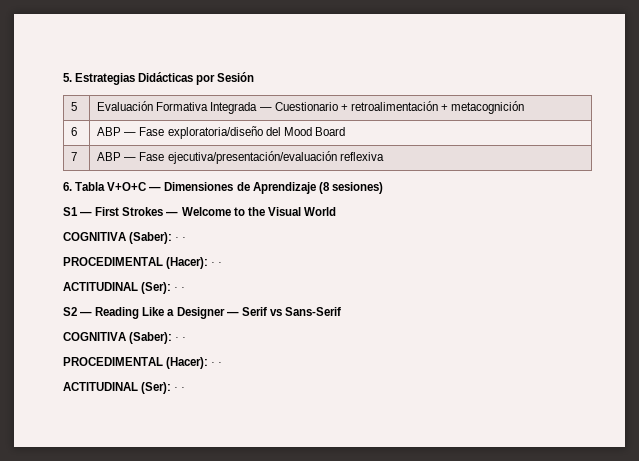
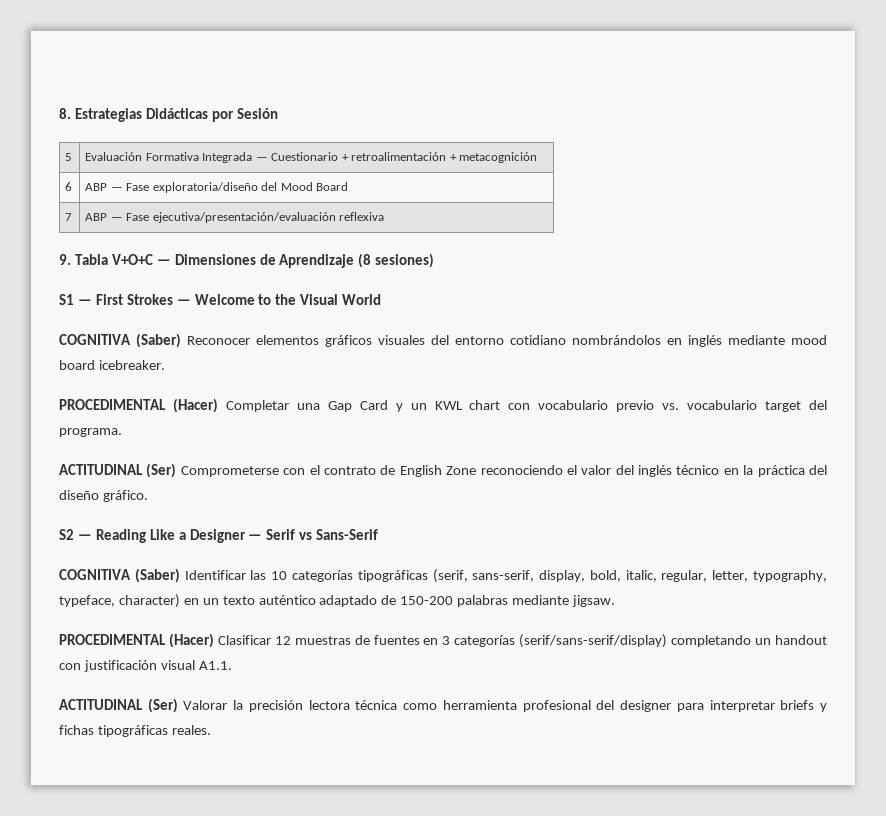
- 5. Estrategias Didácticas por Sesión
+ 8. Estrategias Didácticas por Sesión
- 6. Tabla V+O+C — Dimensiones de Aprendizaje (8 sesiones)
+ 9. Tabla V+O+C — Dimensiones de Aprendizaje (8 sesiones)
  S1 — First Strokes — Welcome to the Visual World
- COGNITIVA (Saber): · ·
- PROCEDIMENTAL (Hacer): · ·
- ACTITUDINAL (Ser): · ·
+ COGNITIVA (Saber) Reconocer elementos gráficos visuales del entorno cotidiano nombrándolos en inglés mediante mood board icebreaker.
+ PROCEDIMENTAL (Hacer) Completar una Gap Card y un KWL chart con vocabulario previo vs. vocabulario target del programa.
+ ACTITUDINAL (Ser) Comprometerse con el contrato de English Zone reconociendo el valor del inglés técnico en la práctica del diseño gráfico.
  S2 — Reading Like a Designer — Serif vs Sans-Serif
- COGNITIVA (Saber): · ·
- PROCEDIMENTAL (Hacer): · ·
- ACTITUDINAL (Ser): · ·
+ COGNITIVA (Saber) Identificar las 10 categorías tipográficas (serif, sans-serif, display, bold, italic, regular, letter, typography, typeface, character) en un texto auténtico adaptado de 150-200 palabras mediante jigsaw.
+ PROCEDIMENTAL (Hacer) Clasificar 12 muestras de fuentes en 3 categorías (serif/sans-serif/display) completando un handout con justificación visual A1.1.
+ ACTITUDINAL (Ser) Valorar la precisión lectora técnica como herramienta profesional del designer para interpretar briefs y fichas tipográficas reales.

